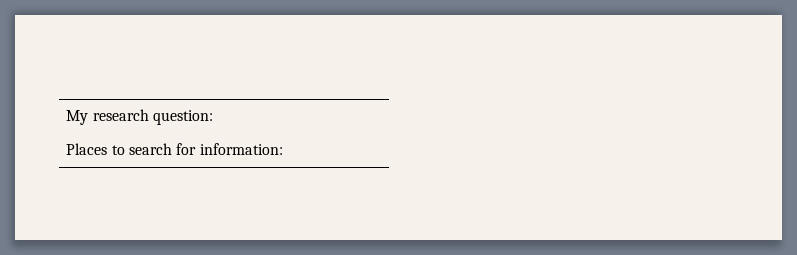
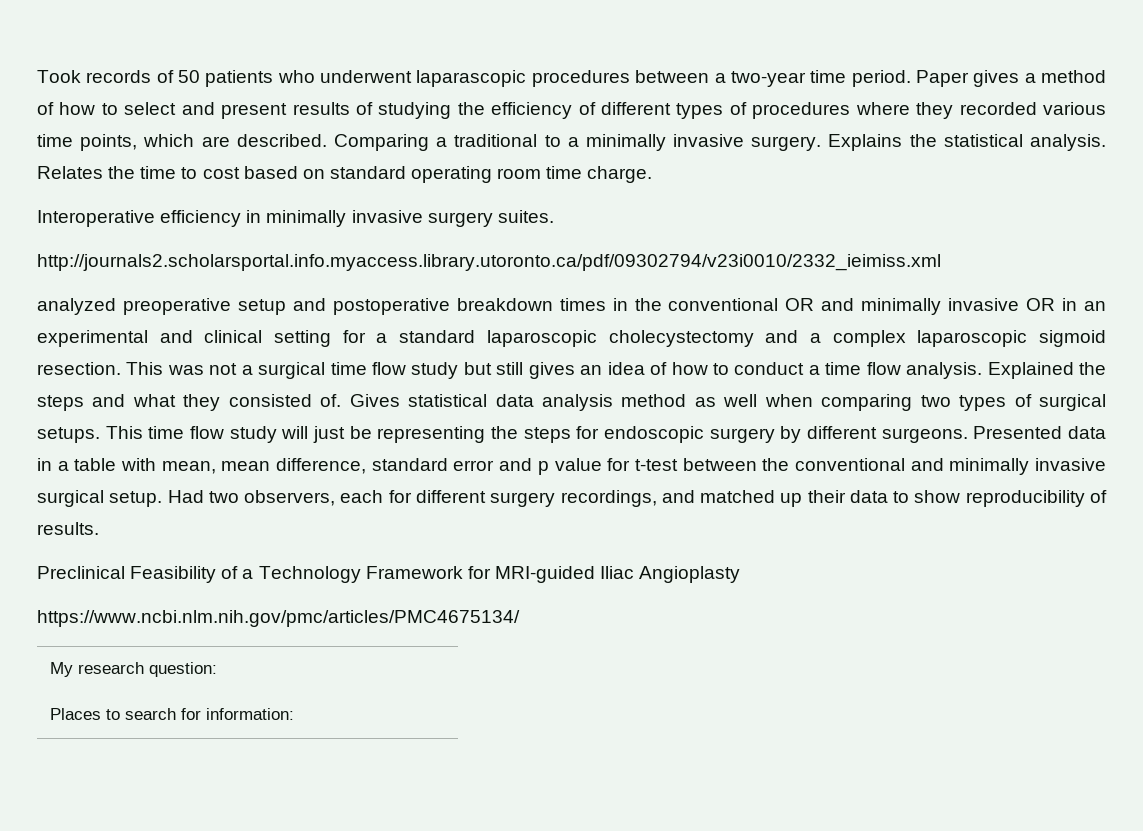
+ Took records of 50 patients who underwent laparascopic procedures between a two-year time period. Paper gives a method of how to select and present results of studying the efficiency of different types of procedures where they recorded various time points, which are described. Comparing a traditional to a minimally invasive surgery. Explains the statistical analysis. Relates the time to cost based on standard operating room time charge.
+ Interoperative efficiency in minimally invasive surgery suites.
+ http://journals2.scholarsportal.info.myaccess.library.utoronto.ca/pdf/09302794/v23i0010/2332_ieimiss.xml
+ analyzed preoperative setup and postoperative breakdown times in the conventional OR and minimally invasive OR in an experimental and clinical setting for a standard laparoscopic cholecystectomy and a complex laparoscopic sigmoid resection. This was not a surgical time flow study but still gives an idea of how to conduct a time flow analysis. Explained the steps and what they consisted of. Gives statistical data analysis method as well when comparing two types of surgical setups. This time flow study will just be representing the steps for endoscopic surgery by different surgeons. Presented data in a table with mean, mean difference, standard error and p value for t-test between the conventional and minimally invasive surgical setup. Had two observers, each for different surgery recordings, and matched up their data to show reproducibility of results.
+ Preclinical Feasibility of a Technology Framework for MRI-guided Iliac Angioplasty
+ https://www.ncbi.nlm.nih.gov/pmc/articles/PMC4675134/

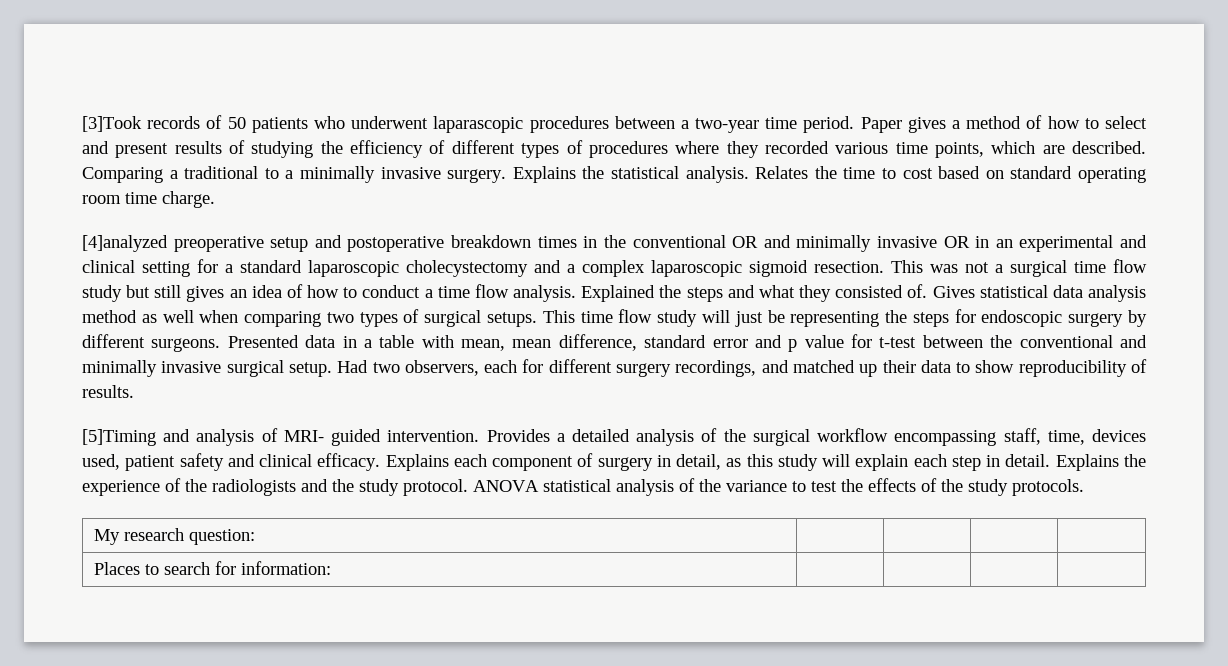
- Took records of 50 patients who underwent laparascopic procedures between a two-year time period.
+ [3]Took records of 50 patients who underwent laparascopic procedures between a two-year time period.
- Interoperative efficiency in minimally invasive surgery suites.
- http://journals2.scholarsportal.info.myaccess.library.utoronto.ca/pdf/09302794/v23i0010/2332_ieimiss.xml
- analyzed preoperative setup and postoperative breakdown times in the conventional OR and minimally invasive OR in an experimental and clinical setting for a standard laparoscopic cholecystectomy and a complex laparoscopic sigmoid resection.
+ [4]analyzed preoperative setup and postoperative breakdown times in the conventional OR and minimally invasive OR in an experimental and clinical setting for a standard laparoscopic cholecystectomy and a complex laparoscopic sigmoid resection.
- Preclinical Feasibility of a Technology Framework for MRI-guided Iliac Angioplasty
- https://www.ncbi.nlm.nih.gov/pmc/articles/PMC4675134/
+ [5]Timing and analysis of MRI- guided intervention. Provides a detailed analysis of the surgical workflow encompassing staff, time, devices used, patient safety and clinical efficacy. Explains each component of surgery in detail, as this study will explain each step in detail. Explains the experience of the radiologists and the study protocol. ANOVA statistical analysis of the variance to test the effects of the study protocols.

